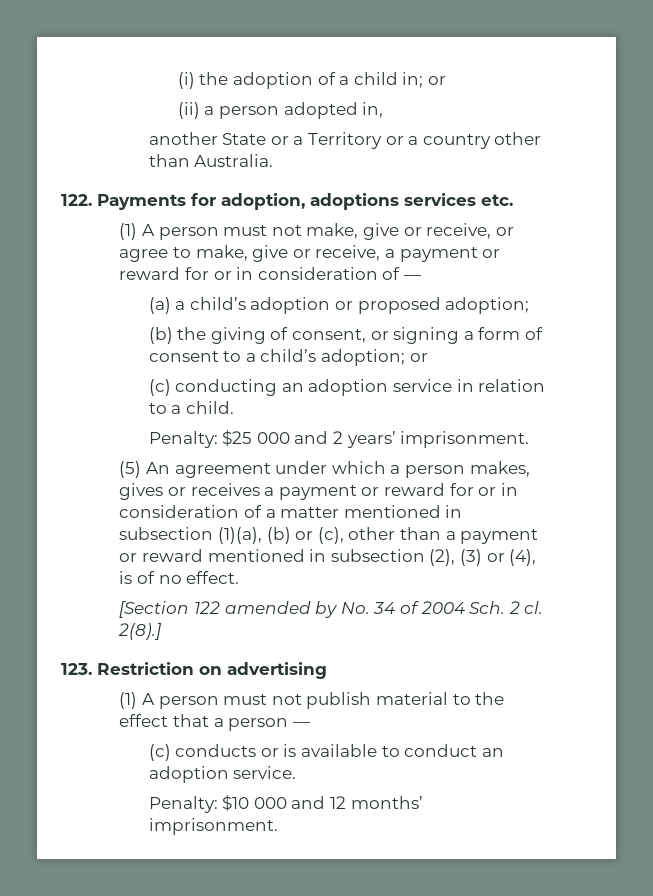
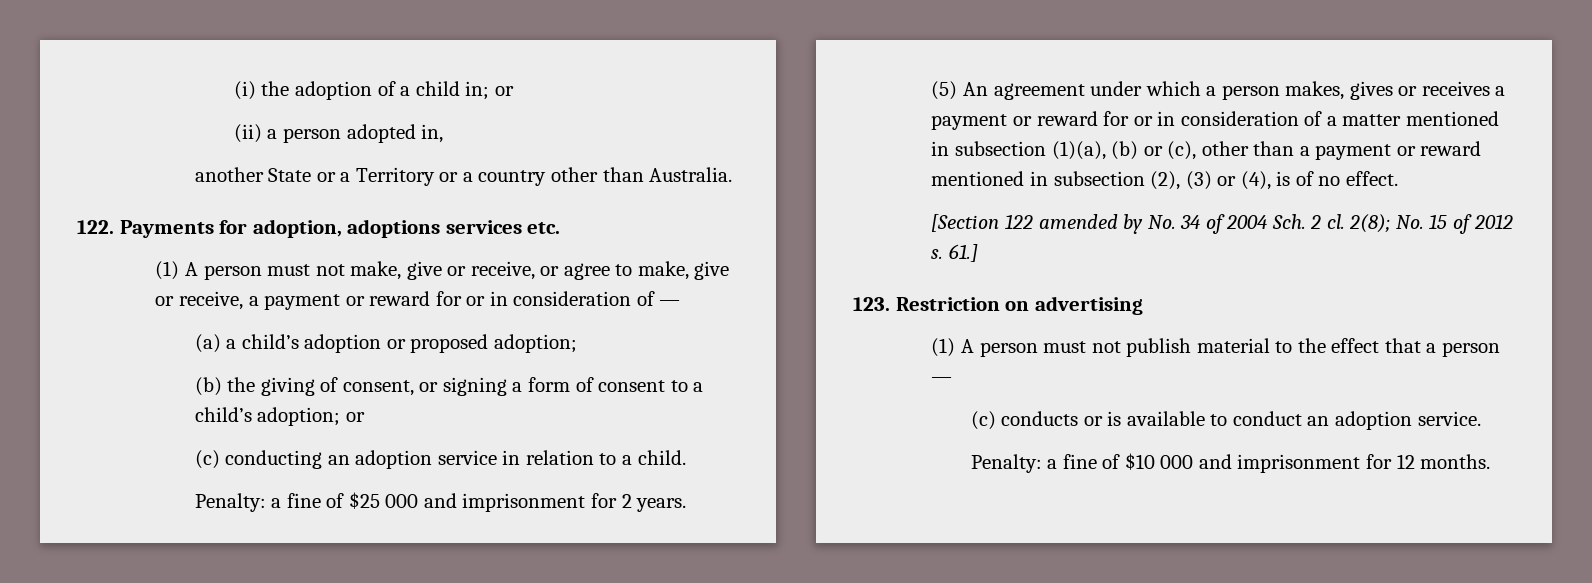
- Penalty: $25 000 and 2 years’ imprisonment.
+ Penalty: a fine of $25 000 and imprisonment for 2 years.
- 2(8).]
+ 2(8); No. 15 of 2012 s. 61.]
- Penalty: $10 000 and 12 months’ imprisonment.
+ Penalty: a fine of $10 000 and imprisonment for 12 months.

